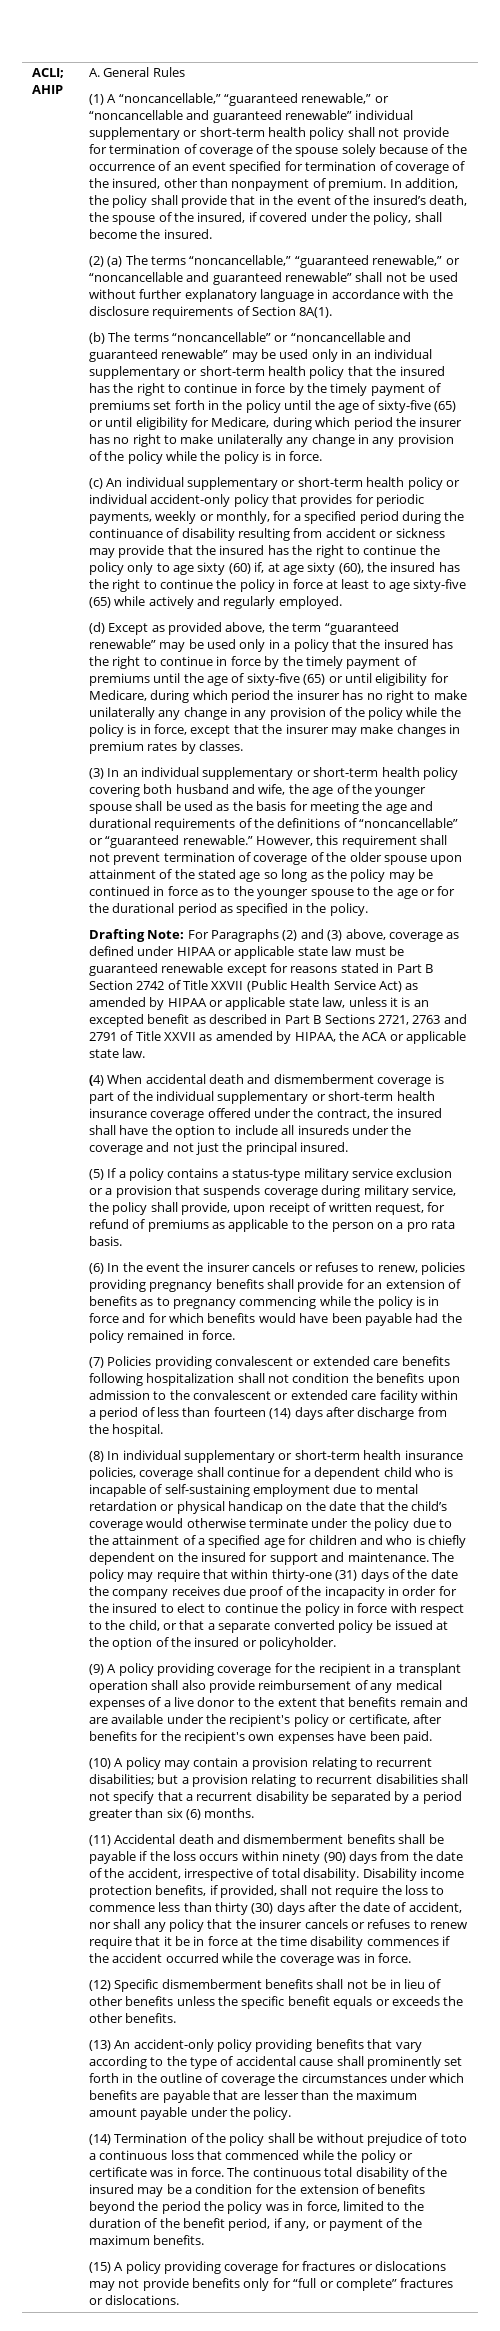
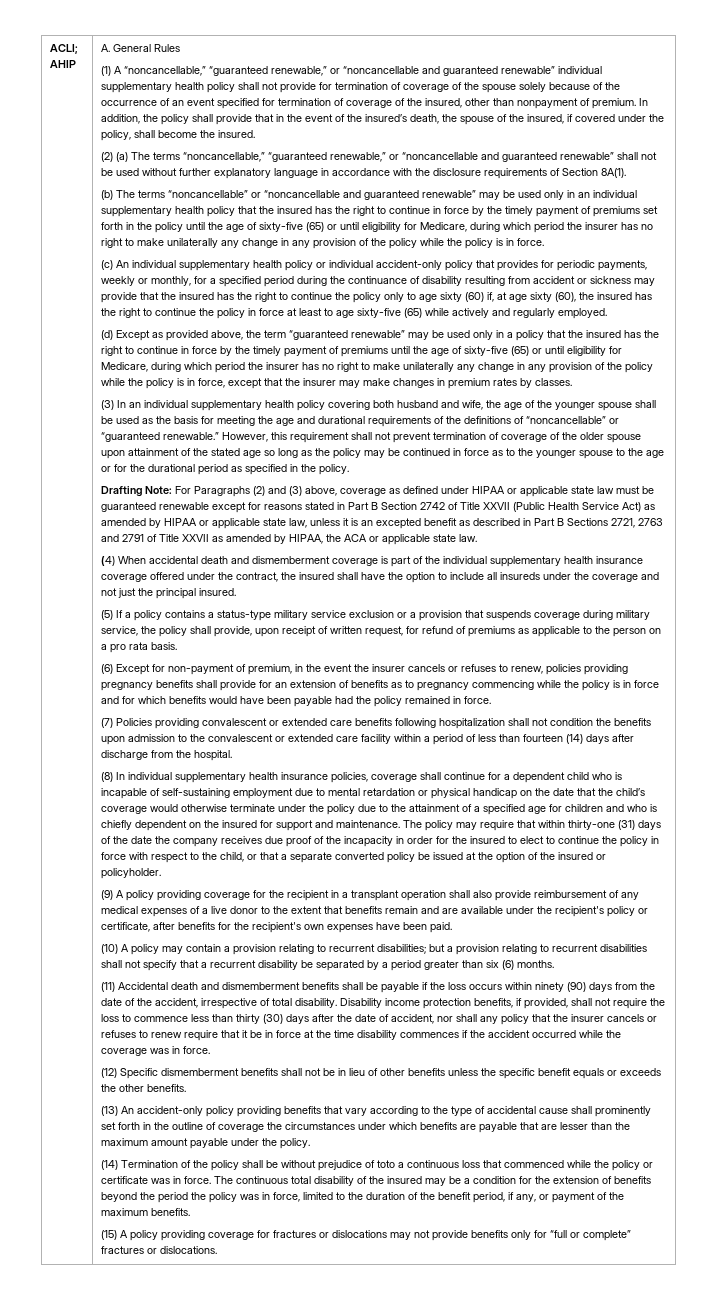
- (1) A “noncancellable,” “guaranteed renewable,” or “noncancellable and guaranteed renewable” individual supplementary or short-term health policy shall not provide for termination of coverage of the spouse solely because of the occurrence of an event specified for termination of coverage of the insured, other than nonpayment of premium.
+ (1) A “noncancellable,” “guaranteed renewable,” or “noncancellable and guaranteed renewable” individual supplementary health policy shall not provide for termination of coverage of the spouse solely because of the occurrence of an event specified for termination of coverage of the insured, other than nonpayment of premium.
- (b) The terms “noncancellable” or “noncancellable and guaranteed renewable” may be used only in an individual supplementary or short-term health policy that the insured has the right to continue in force by the timely payment of premiums set forth in the policy until the age of sixty-five (65) or until eligibility for Medicare, during which period the insurer has no right to make unilaterally any change in any provision of the policy while the policy is in force.
+ (b) The terms “noncancellable” or “noncancellable and guaranteed renewable” may be used only in an individual supplementary health policy that the insured has the right to continue in force by the timely payment of premiums set forth in the policy until the age of sixty-five (65) or until eligibility for Medicare, during which period the insurer has no right to make unilaterally any change in any provision of the policy while the policy is in force.
- (c) An individual supplementary or short-term health policy or individual accident-only policy that provides for periodic payments, weekly or monthly, for a specified period during the continuance of disability resulting from accident or sickness may provide that the insured has the right to continue the policy only to age sixty (60) if, at age sixty (60), the insured has the right to continue the policy in force at least to age sixty-five (65) while actively and regularly employed.
+ (c) An individual supplementary health policy or individual accident-only policy that provides for periodic payments, weekly or monthly, for a specified period during the continuance of disability resulting from accident or sickness may provide that the insured has the right to continue the policy only to age sixty (60) if, at age sixty (60), the insured has the right to continue the policy in force at least to age sixty-five (65) while actively and regularly employed.
- (3) In an individual supplementary or short-term health policy covering both husband and wife, the age of the younger spouse shall be used as the basis for meeting the age and durational requirements of the definitions of “noncancellable” or “guaranteed renewable.”
+ (3) In an individual supplementary health policy covering both husband and wife, the age of the younger spouse shall be used as the basis for meeting the age and durational requirements of the definitions of “noncancellable” or “guaranteed renewable.”
- (4) When accidental death and dismemberment coverage is part of the individual supplementary or short-term health insurance coverage offered under the contract, the insured shall have the option to include all insureds under the coverage and not just the principal insured.
+ (4) When accidental death and dismemberment coverage is part of the individual supplementary health insurance coverage offered under the contract, the insured shall have the option to include all insureds under the coverage and not just the principal insured.
- (6) In the event the insurer cancels or refuses to renew, policies providing pregnancy benefits shall provide for an extension of benefits as to pregnancy commencing while the policy is in force and for which benefits would have been payable had the policy remained in force.
+ (6) Except for non-payment of premium, in the event the insurer cancels or refuses to renew, policies providing pregnancy benefits shall provide for an extension of benefits as to pregnancy commencing while the policy is in force and for which benefits would have been payable had the policy remained in force.
- (8) In individual supplementary or short-term health insurance policies, coverage shall continue for a dependent child who is incapable of self-sustaining employment due to mental retardation or physical handicap on the date that the child’s coverage would otherwise terminate under the policy due to the attainment of a specified age for children and who is chiefly dependent on the insured for support and maintenance.
+ (8) In individual supplementary health insurance policies, coverage shall continue for a dependent child who is incapable of self-sustaining employment due to mental retardation or physical handicap on the date that the child’s coverage would otherwise terminate under the policy due to the attainment of a specified age for children and who is chiefly dependent on the insured for support and maintenance.

